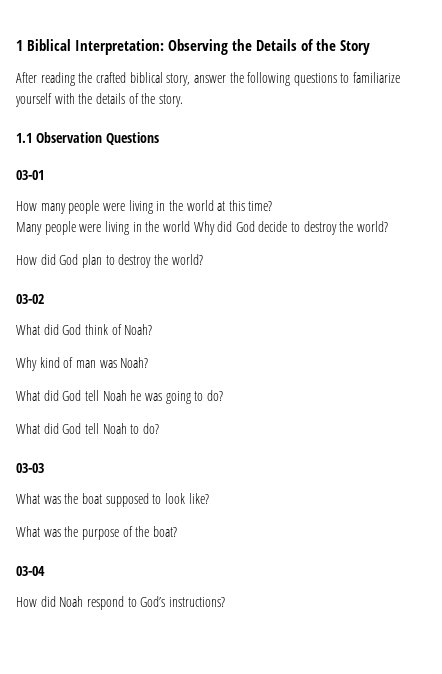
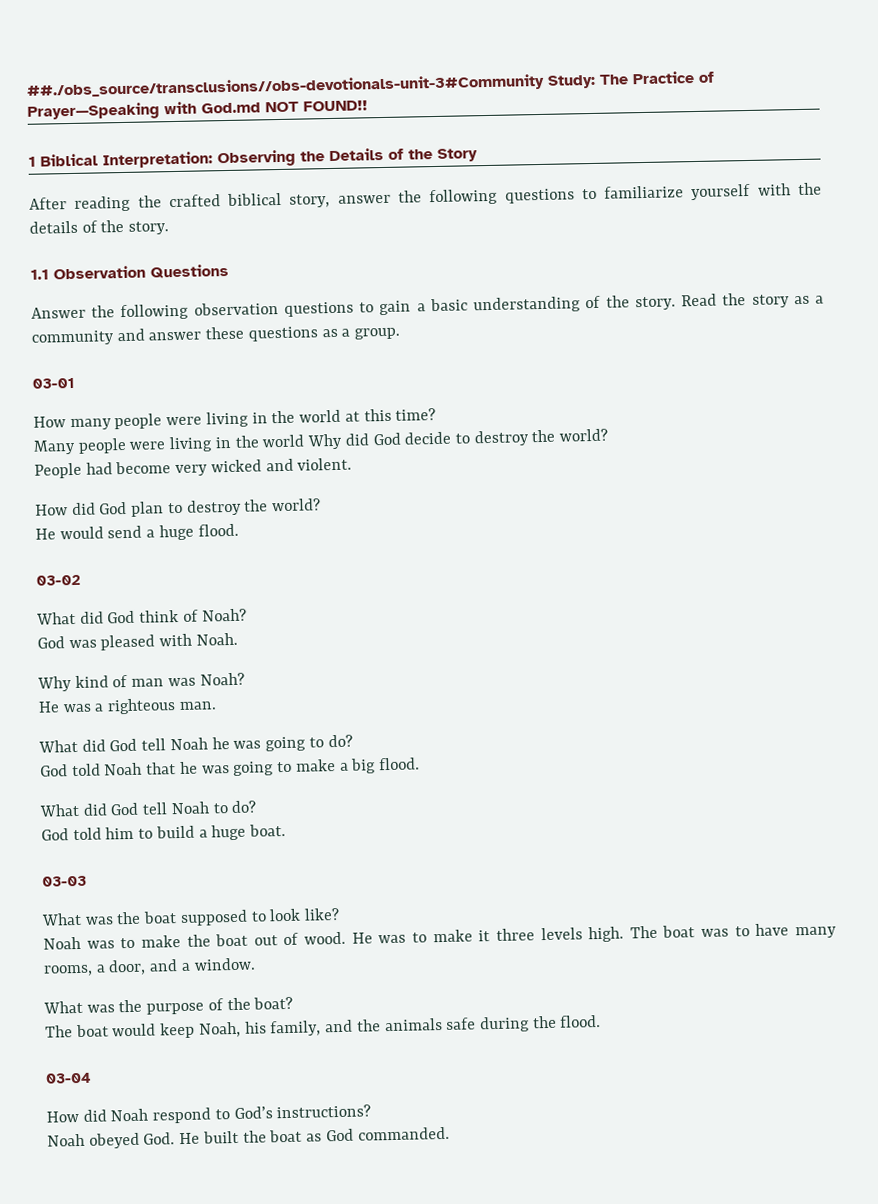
+ ##./obs_source/transclusions//obs-devotionals-unit-3#Community Study: The Practice of Prayer—Speaking with God.md NOT FOUND!!
+ Answer the following observation questions to gain a basic understanding of the story. Read the story as a community and answer these questions as a group.
+ People had become very wicked and violent.
+ He would send a huge flood.
+ God was pleased with Noah.
+ He was a righteous man.
+ God told Noah that he was going to make a big flood.
+ God told him to build a huge boat.
+ Noah was to make the boat out of wood. He was to make it three levels high. The boat was to have many rooms, a door, and a window.
+ The boat would keep Noah, his family, and the animals safe during the flood.
+ Noah obeyed God. He built the boat as God commanded.

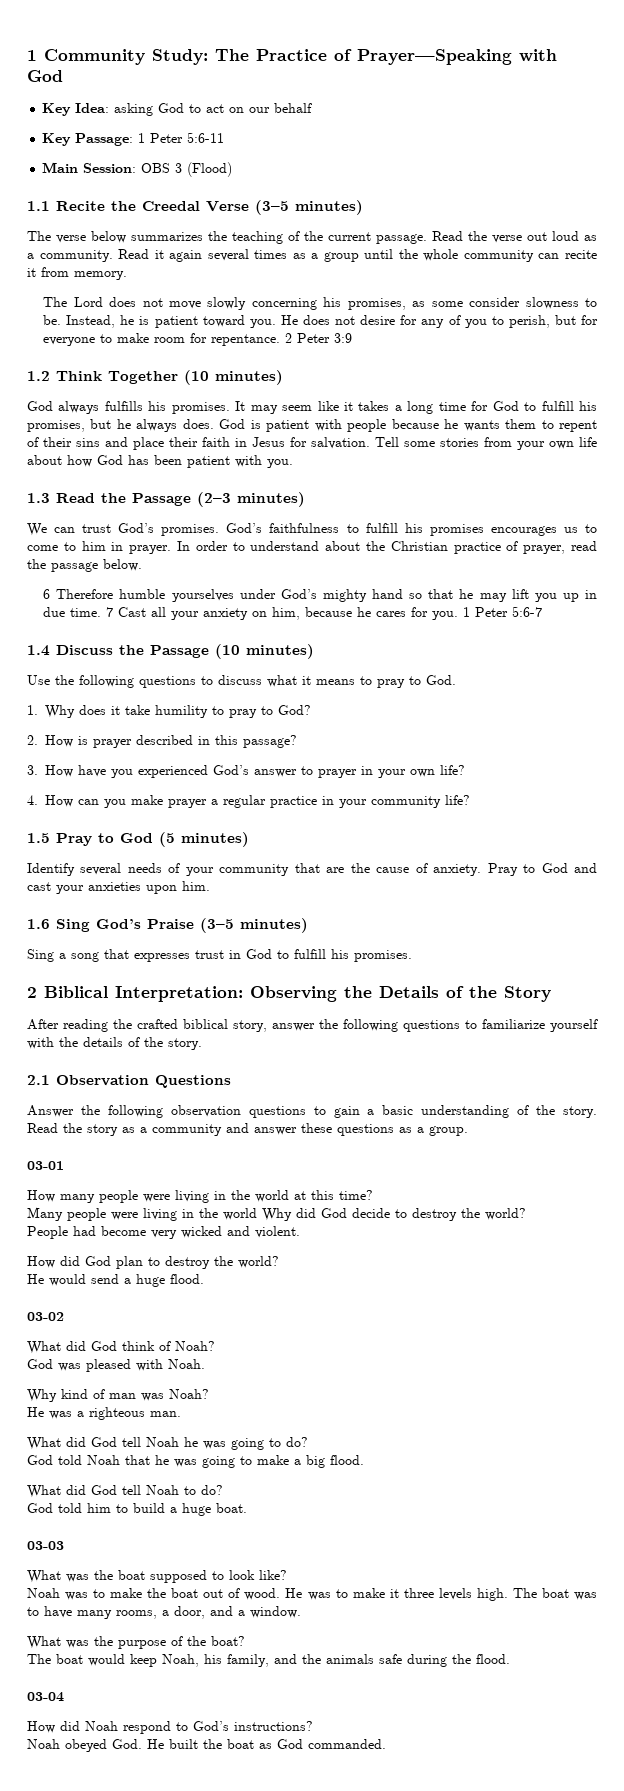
- ##./obs_source/transclusions//obs-devotionals-unit-3#Community Study: The Practice of Prayer—Speaking with God.md NOT FOUND!!
- 1 Biblical Interpretation: Observing the Details of the Story
+ 1 Community Study: The Practice of Prayer—Speaking with God
+ Key Idea: asking God to act on our behalf
+ Key Passage: 1 Peter 5:6-11
+ Main Session: OBS 3 (Flood)
+ 1.1 Recite the Creedal Verse (3–5 minutes)
+ The verse below summarizes the teaching of the current passage. Read the verse out loud as a community. Read it again several times as a group until the whole community can recite it from memory.
+ The Lord does not move slowly concerning his promises, as some consider slowness to be. Instead, he is patient toward you. He does not desire for any of you to perish, but for everyone to make room for repentance. 2 Peter 3:9
+ 1.2 Think Together (10 minutes)
+ God always fulfills his promises. It may seem like it takes a long time for God to fulfill his promises, but he always does. God is patient with people because he wants them to repent of their sins and place their faith in Jesus for salvation. Tell some stories from your own life about how God has been patient with you.
+ 1.3 Read the Passage (2–3 minutes)
+ We can trust God’s promises. God’s faithfulness to fulfill his promises encourages us to come to him in prayer. In order to understand about the Christian practice of prayer, read the passage below.
+ 6 Therefore humble yourselves under God’s mighty hand so that he may lift you up in due time. 7 Cast all your anxiety on him, because he cares for you. 1 Peter 5:6-7
+ 1.4 Discuss the Passage (10 minutes)
+ Use the following questions to discuss what it means to pray to God.
+ 1. Why does it take humility to pray to God?
+ 2. How is prayer described in this passage?
+ 3. How have you experienced God’s answer to prayer in your own life?
+ 4. How can you make prayer a regular practice in your community life?
+ 1.5 Pray to God (5 minutes)
+ Identify several needs of your community that are the cause of anxiety. Pray to God and cast your anxieties upon him.
+ 1.6 Sing God’s Praise (3–5 minutes)
+ Sing a song that expresses trust in God to fulfill his promises.
+ 2 Biblical Interpretation: Observing the Details of the Story
- 1.1 Observation Questions
+ 2.1 Observation Questions

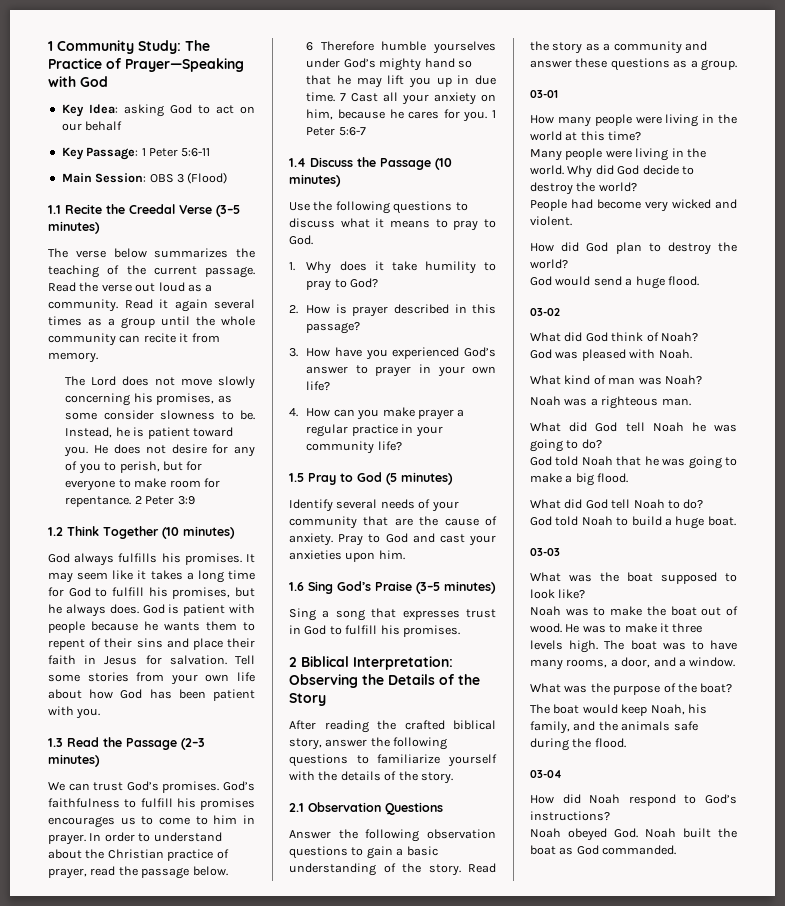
- Many people were living in the world Why did God decide to destroy the world?
+ Many people were living in the world. Why did God decide to destroy the world?
- He would send a huge flood.
+ God would send a huge flood.
- Why kind of man was Noah?
+ What kind of man was Noah?
- He was a righteous man.
+ Noah was a righteous man.
- God told him to build a huge boat.
+ God told Noah to build a huge boat.
- Noah obeyed God. He built the boat as God commanded.
+ Noah obeyed God. Noah built the boat as God commanded.

